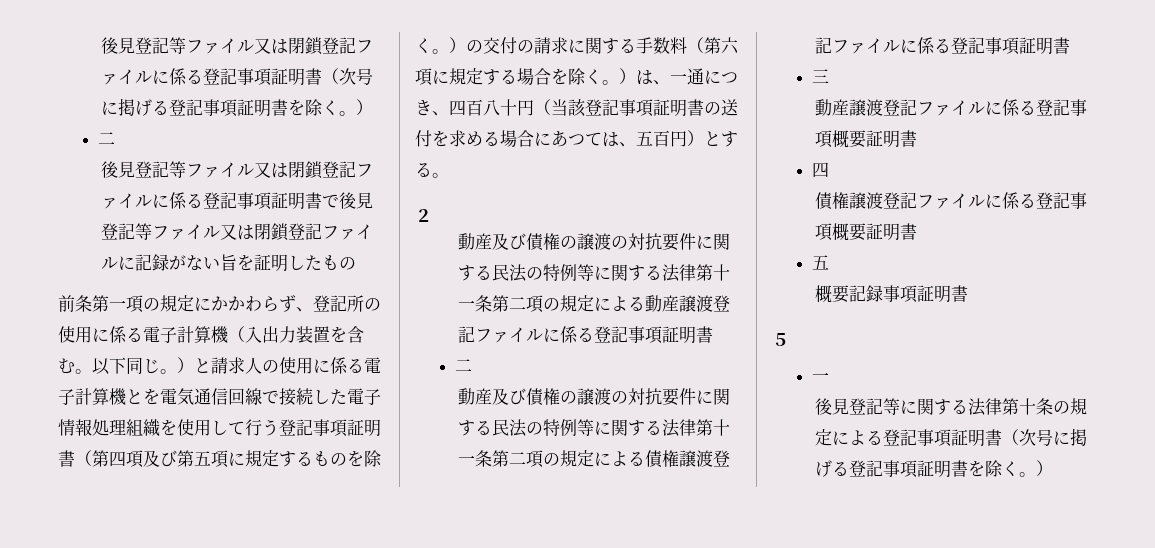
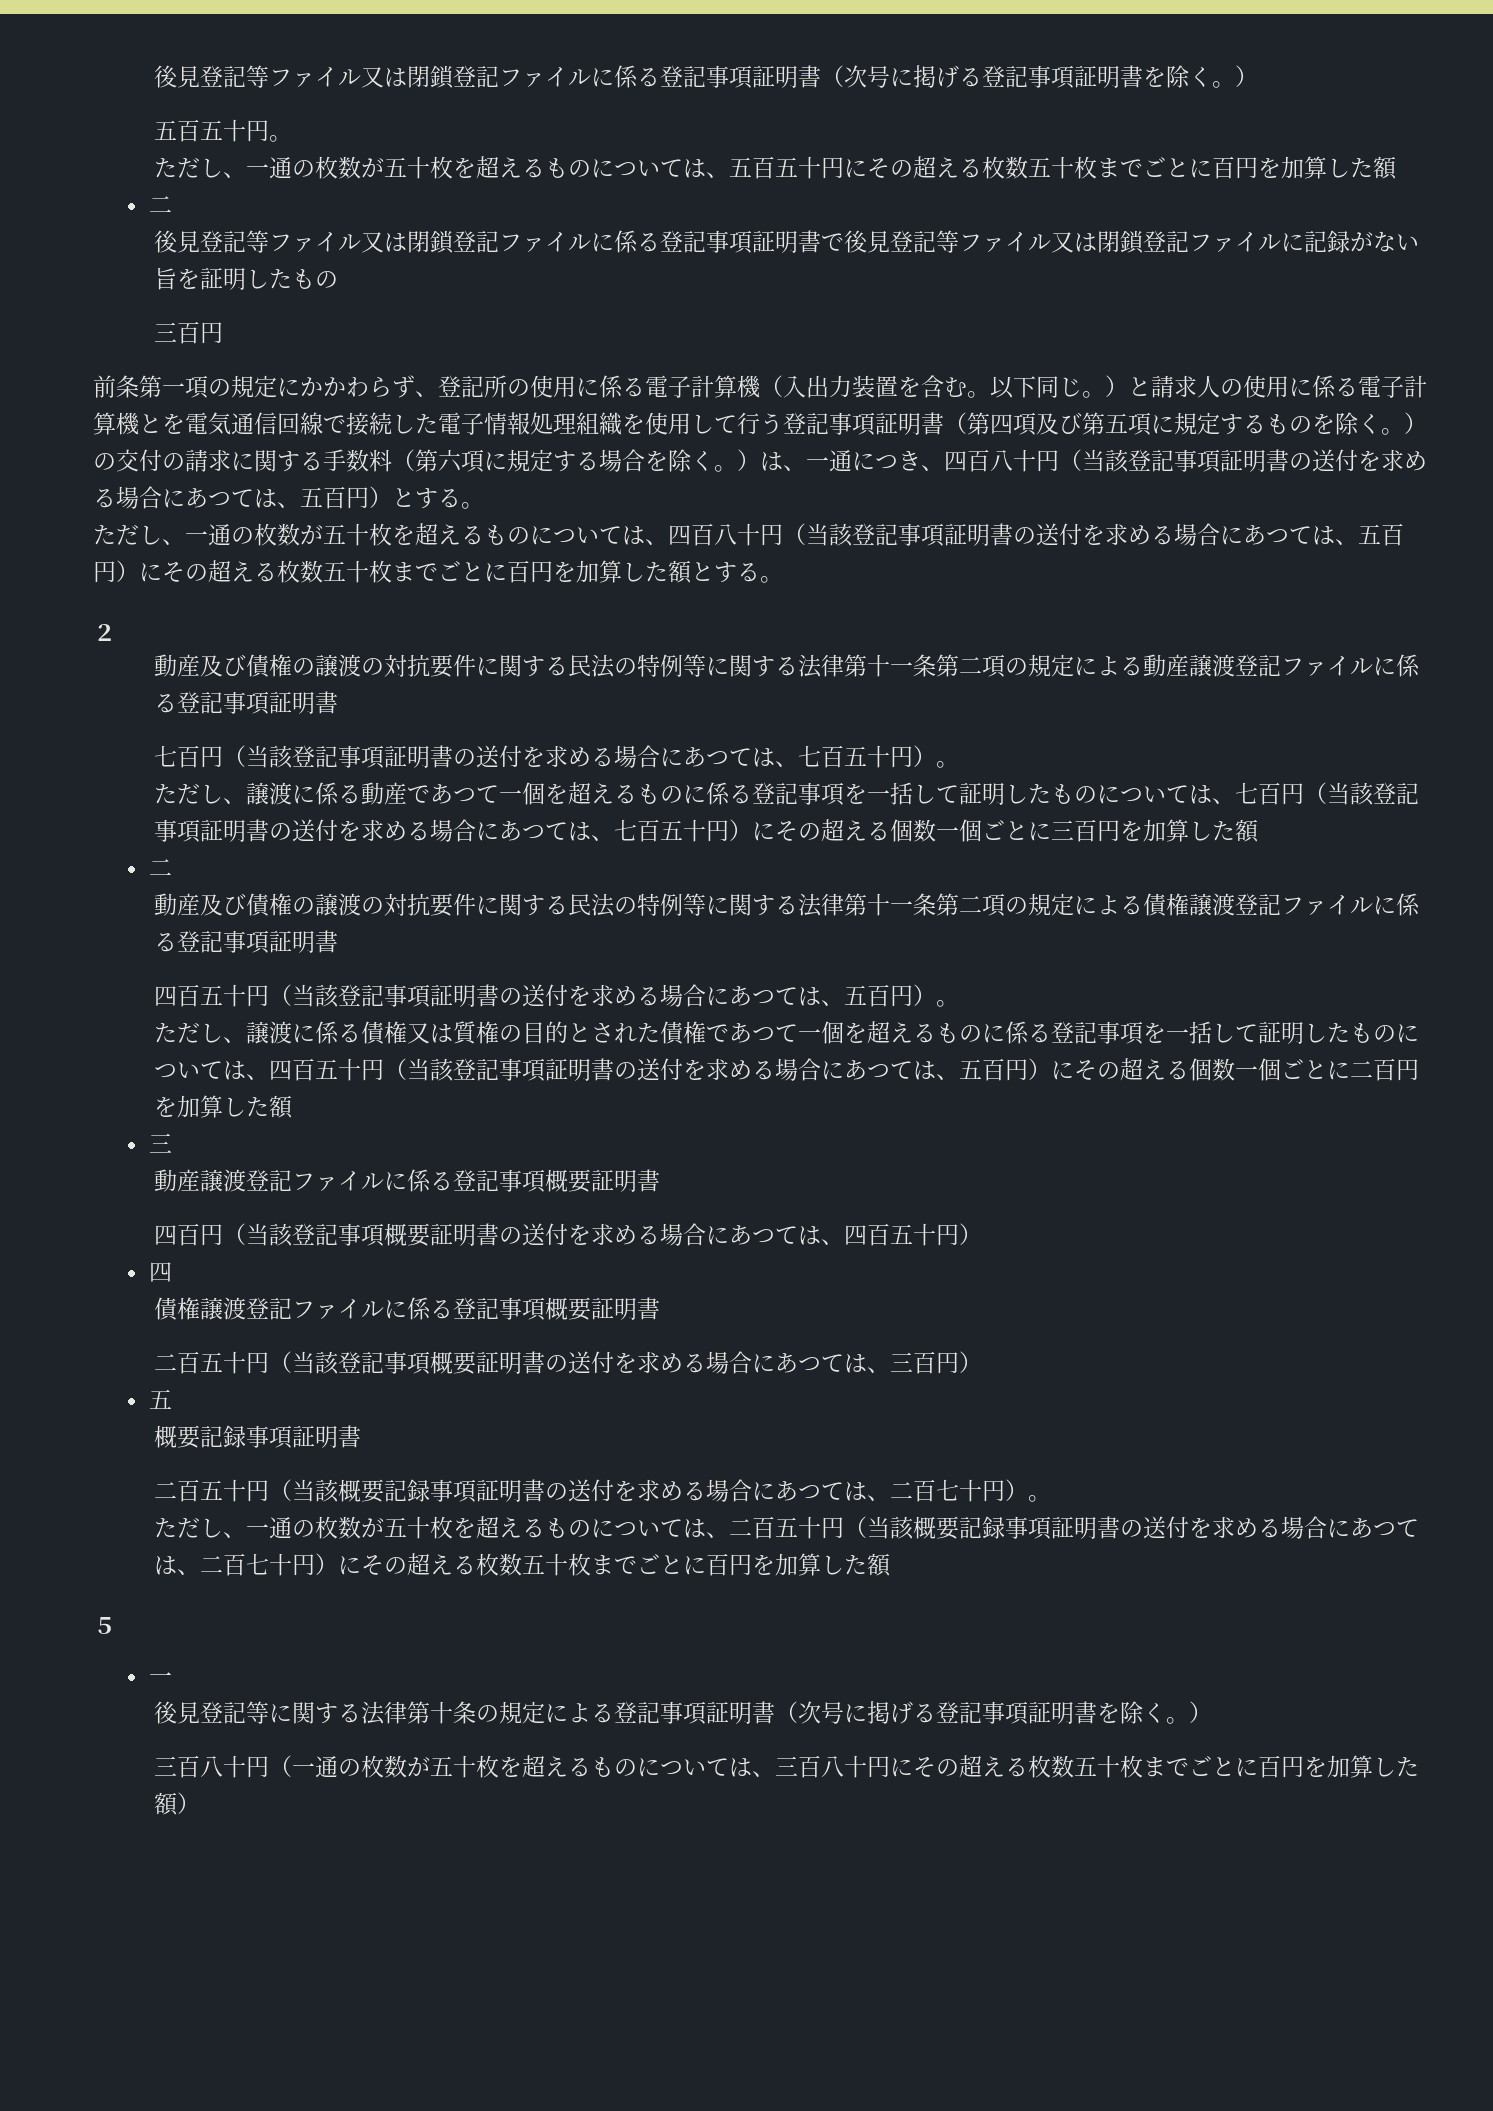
+ 五百五十円。
+ ただし、一通の枚数が五十枚を超えるものについては、五百五十円にその超える枚数五十枚までごとに百円を加算した額
  後見登記等ファイル又は閉鎖登記ファイルに係る登記事項証明書で後見登記等ファイル又は閉鎖登記ファイルに記録がない旨を証明したもの
+ 三百円
+ ただし、一通の枚数が五十枚を超えるものについては、四百八十円（当該登記事項証明書の送付を求める場合にあつては、五百円）にその超える枚数五十枚までごとに百円を加算した額とする。
+ 七百円（当該登記事項証明書の送付を求める場合にあつては、七百五十円）。
+ ただし、譲渡に係る動産であつて一個を超えるものに係る登記事項を一括して証明したものについては、七百円（当該登記事項証明書の送付を求める場合にあつては、七百五十円）にその超える個数一個ごとに三百円を加算した額
+ 四百五十円（当該登記事項証明書の送付を求める場合にあつては、五百円）。
+ ただし、譲渡に係る債権又は質権の目的とされた債権であつて一個を超えるものに係る登記事項を一括して証明したものについては、四百五十円（当該登記事項証明書の送付を求める場合にあつては、五百円）にその超える個数一個ごとに二百円を加算した額
+ 四百円（当該登記事項概要証明書の送付を求める場合にあつては、四百五十円）
+ 二百五十円（当該登記事項概要証明書の送付を求める場合にあつては、三百円）
+ 二百五十円（当該概要記録事項証明書の送付を求める場合にあつては、二百七十円）。
+ ただし、一通の枚数が五十枚を超えるものについては、二百五十円（当該概要記録事項証明書の送付を求める場合にあつては、二百七十円）にその超える枚数五十枚までごとに百円を加算した額
+ 三百八十円（一通の枚数が五十枚を超えるものについては、三百八十円にその超える枚数五十枚までごとに百円を加算した額）

